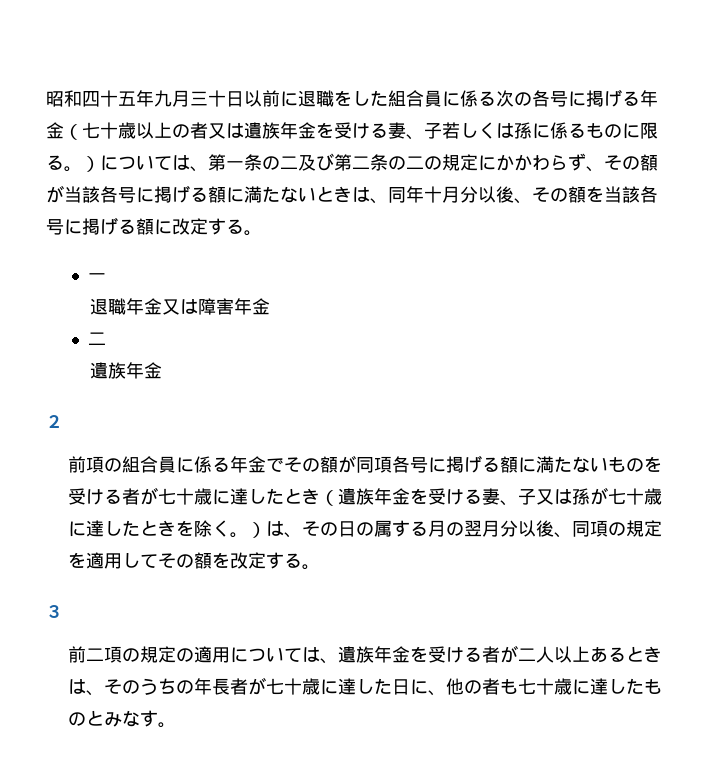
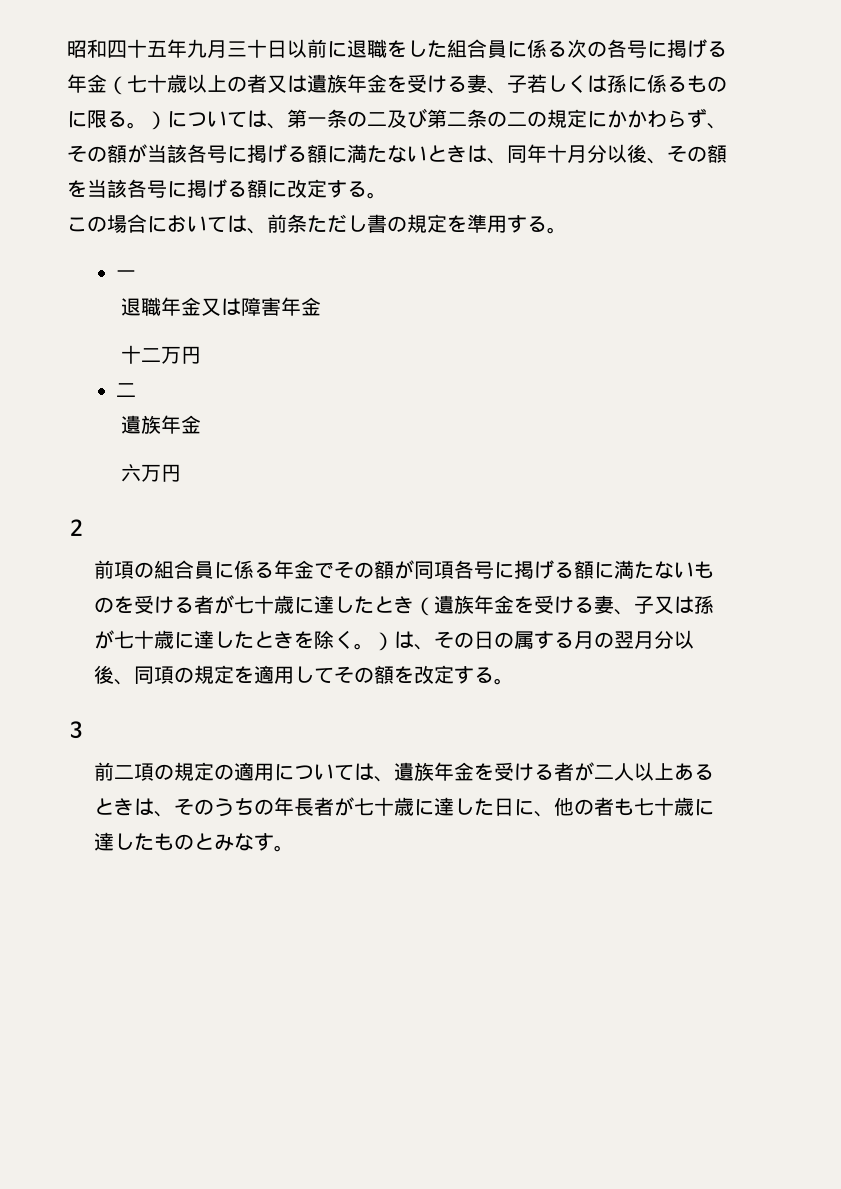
+ この場合においては、前条ただし書の規定を準用する。
+ 十二万円
+ 六万円

